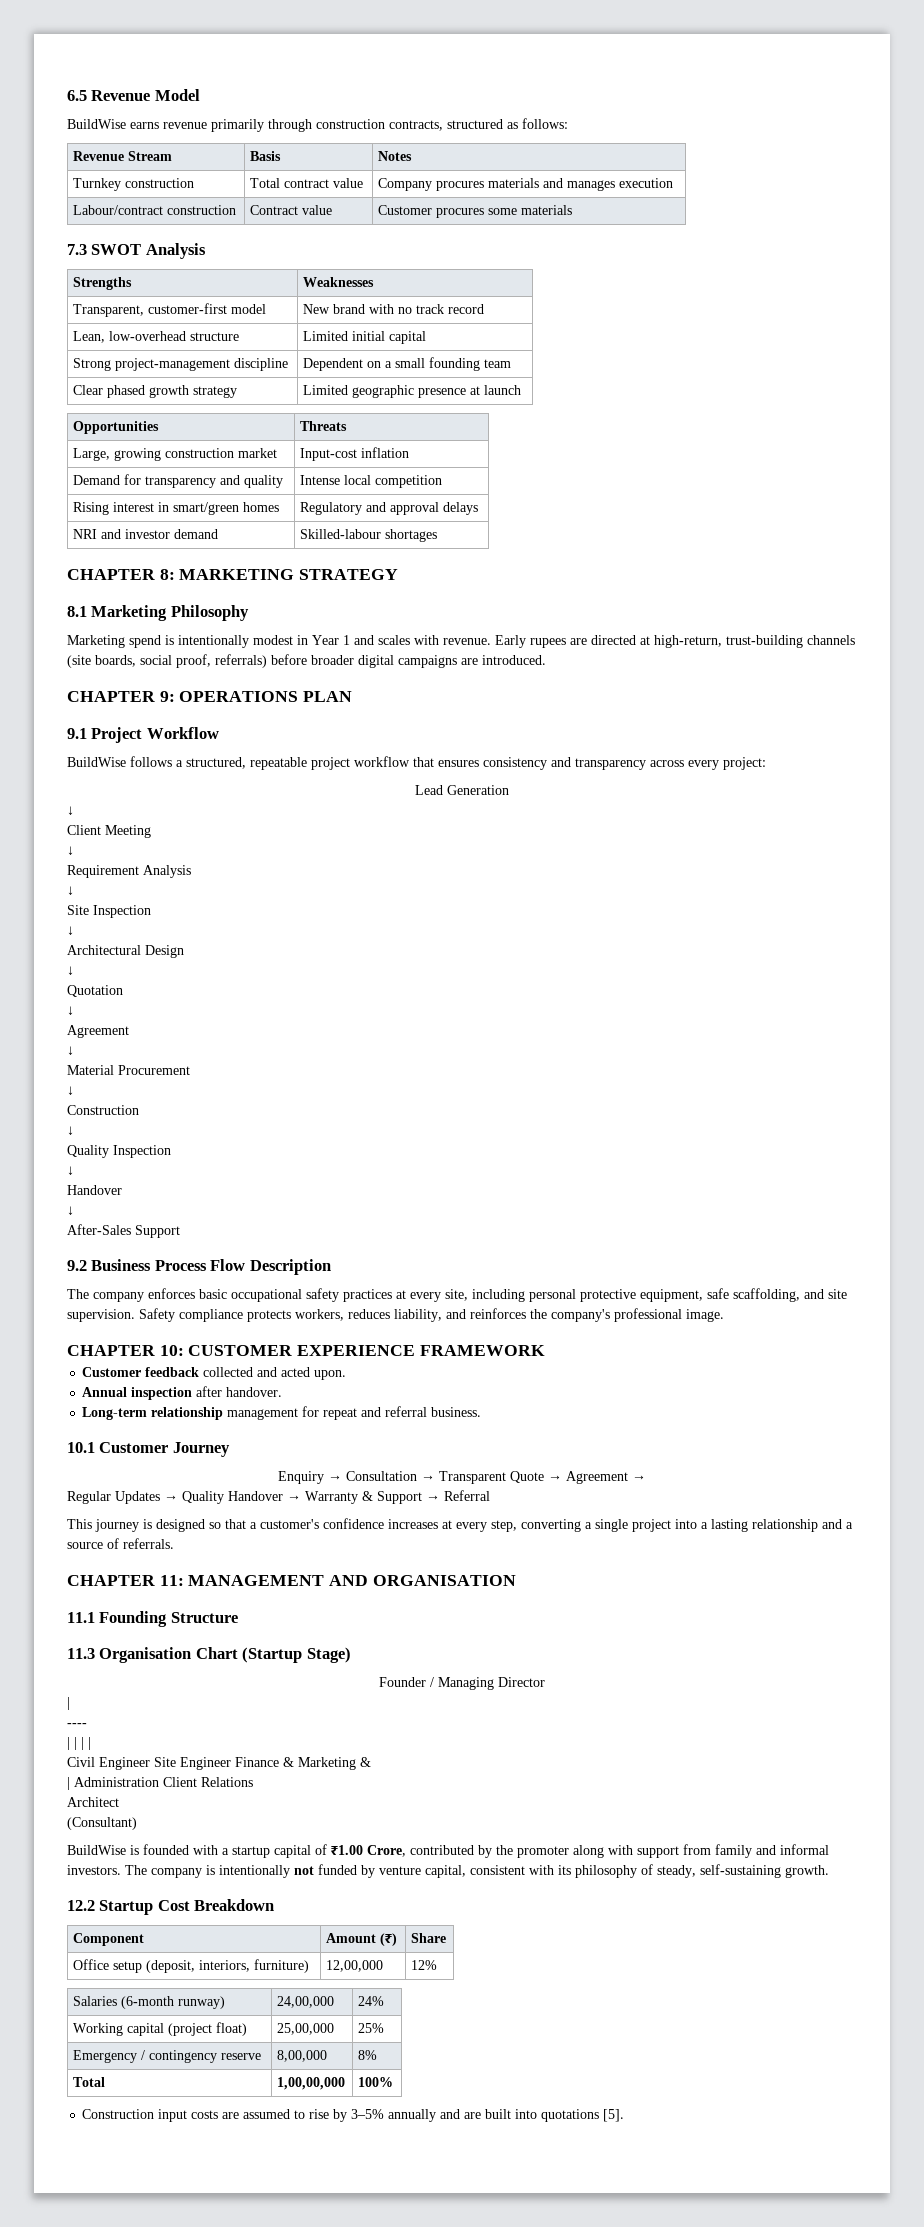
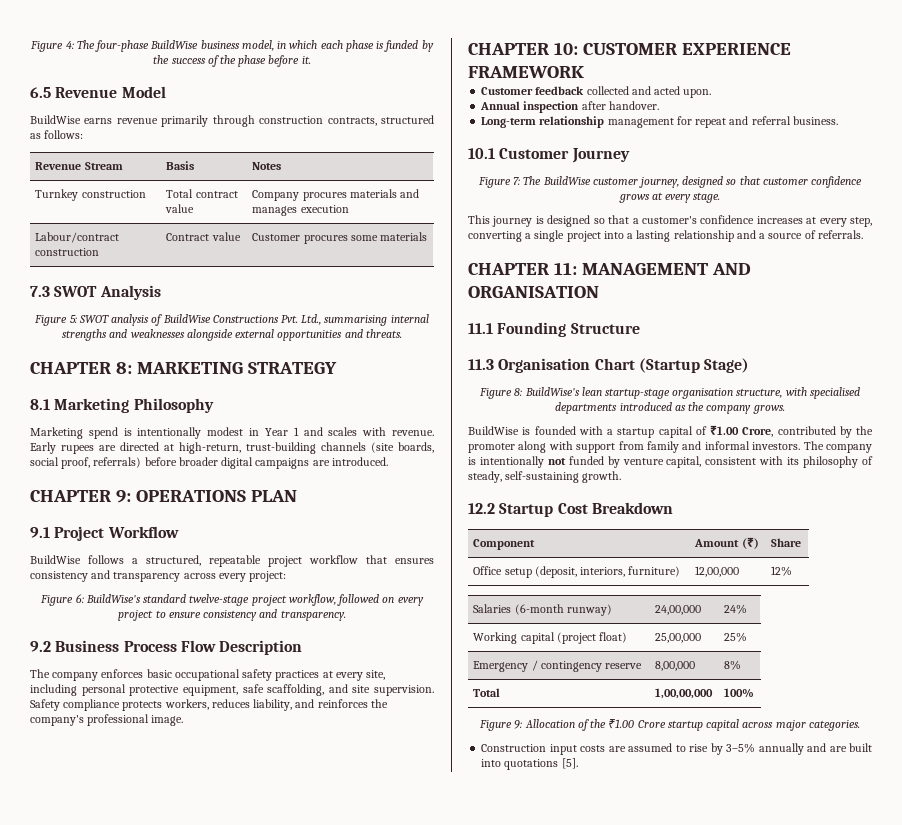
+ Figure 4: The four-phase BuildWise business model, in which each phase is funded by the success of the phase before it.
- Strengths | Weaknesses
- Transparent, customer-first model | New brand with no track record
- Lean, low-overhead structure | Limited initial capital
- Strong project-management discipline | Dependent on a small founding team
- Clear phased growth strategy | Limited geographic presence at launch
- Opportunities | Threats
- Large, growing construction market | Input-cost inflation
- Demand for transparency and quality | Intense local competition
- Rising interest in smart/green homes | Regulatory and approval delays
- NRI and investor demand | Skilled-labour shortages
+ Figure 5: SWOT analysis of BuildWise Constructions Pvt. Ltd., summarising internal strengths and weaknesses alongside external opportunities and threats.
- Lead Generation
- ↓
- Client Meeting
- ↓
- Requirement Analysis
- ↓
- Site Inspection
- ↓
- Architectural Design
- ↓
- Quotation
- ↓
- Agreement
- ↓
- Material Procurement
- ↓
- Construction
- ↓
- Quality Inspection
- ↓
- Handover
- ↓
- After-Sales Support
+ Figure 6: BuildWise's standard twelve-stage project workflow, followed on every project to ensure consistency and transparency.
- Enquiry → Consultation → Transparent Quote → Agreement →
- Regular Updates → Quality Handover → Warranty & Support → Referral
+ Figure 7: The BuildWise customer journey, designed so that customer confidence grows at every stage.
- Founder / Managing Director
- |
- ----
- | | | |
- Civil Engineer Site Engineer Finance & Marketing &
- | Administration Client Relations
- Architect
- (Consultant)
+ Figure 8: BuildWise's lean startup-stage organisation structure, with specialised departments introduced as the company grows.
+ Figure 9: Allocation of the ₹1.00 Crore startup capital across major categories.

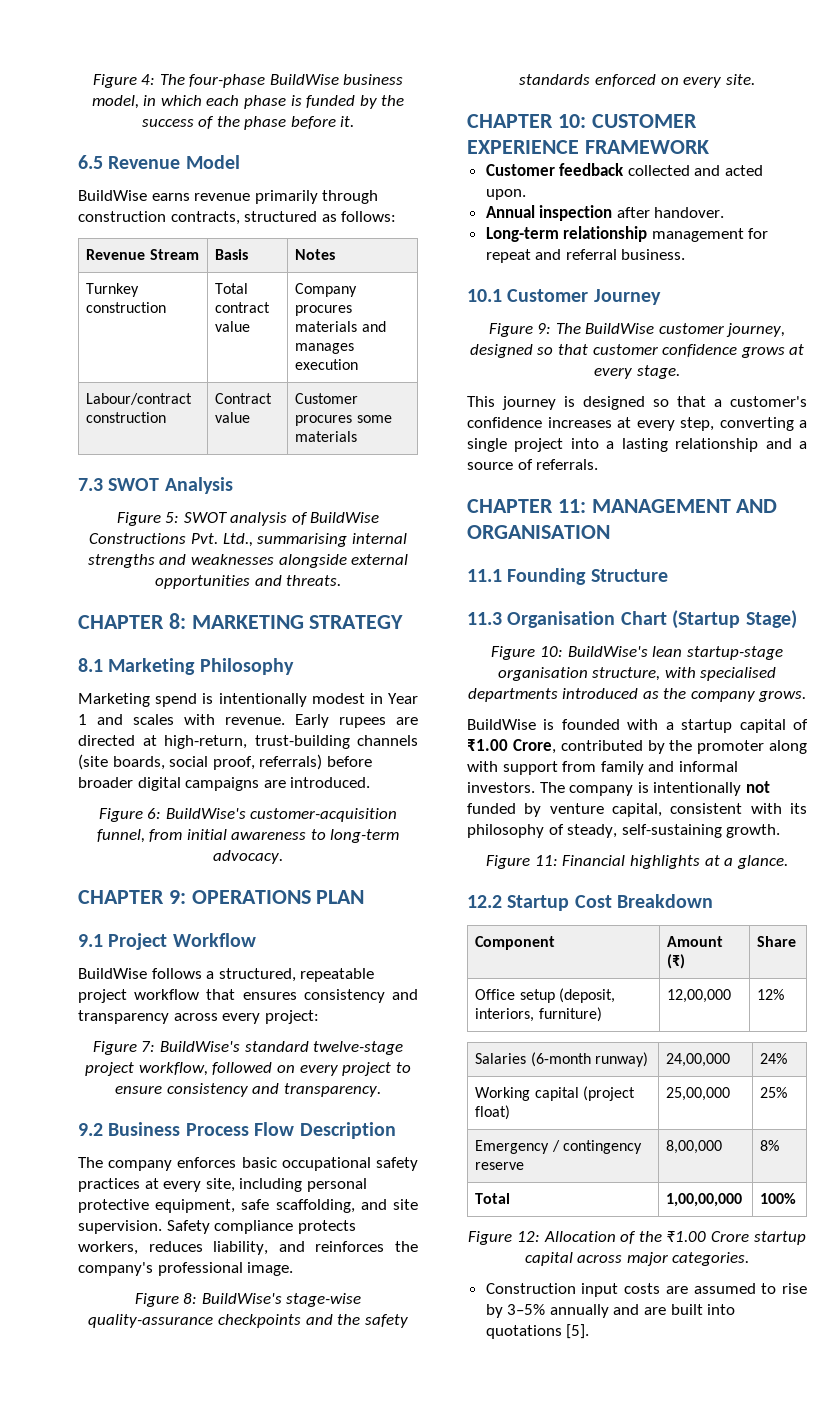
+ Figure 6: BuildWise's customer-acquisition funnel, from initial awareness to long-term advocacy.
- Figure 6: BuildWise's standard twelve-stage project workflow, followed on every project to ensure consistency and transparency.
+ Figure 7: BuildWise's standard twelve-stage project workflow, followed on every project to ensure consistency and transparency.
+ Figure 8: BuildWise's stage-wise quality-assurance checkpoints and the safety standards enforced on every site.
- Figure 7: The BuildWise customer journey, designed so that customer confidence grows at every stage.
+ Figure 9: The BuildWise customer journey, designed so that customer confidence grows at every stage.
- Figure 8: BuildWise's lean startup-stage organisation structure, with specialised departments introduced as the company grows.
+ Figure 10: BuildWise's lean startup-stage organisation structure, with specialised departments introduced as the company grows.
+ Figure 11: Financial highlights at a glance.
- Figure 9: Allocation of the ₹1.00 Crore startup capital across major categories.
+ Figure 12: Allocation of the ₹1.00 Crore startup capital across major categories.

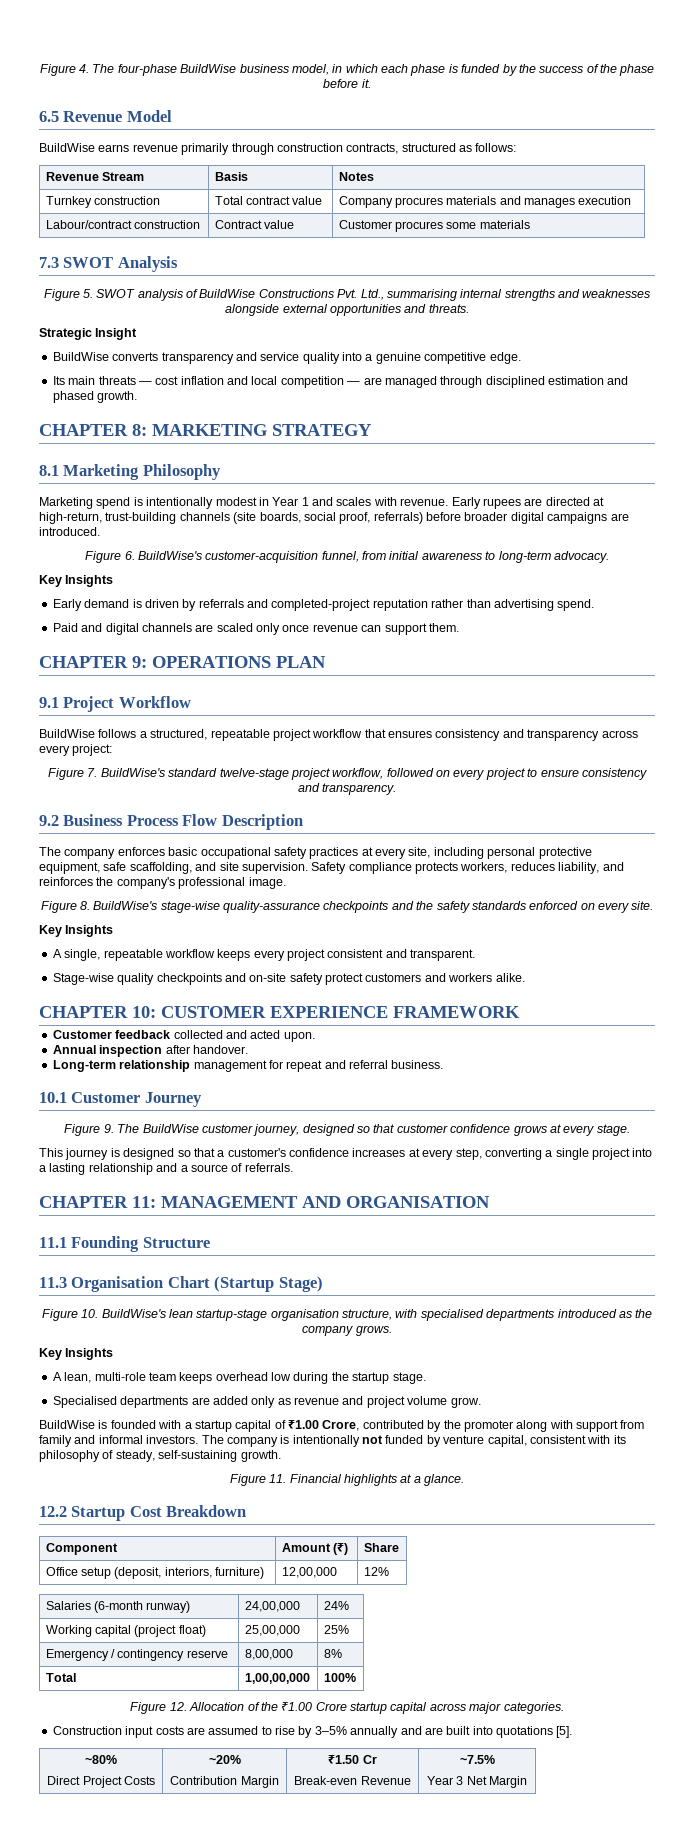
- Figure 4: The four-phase BuildWise business model, in which each phase is funded by the success of the phase before it.
+ Figure 4. The four-phase BuildWise business model, in which each phase is funded by the success of the phase before it.
- Figure 5: SWOT analysis of BuildWise Constructions Pvt. Ltd., summarising internal strengths and weaknesses alongside external opportunities and threats.
+ Figure 5. SWOT analysis of BuildWise Constructions Pvt. Ltd., summarising internal strengths and weaknesses alongside external opportunities and threats.
+ Strategic Insight
+ BuildWise converts transparency and service quality into a genuine competitive edge.
+ Its main threats — cost inflation and local competition — are managed through disciplined estimation and phased growth.
- Figure 6: BuildWise's customer-acquisition funnel, from initial awareness to long-term advocacy.
+ Figure 6. BuildWise's customer-acquisition funnel, from initial awareness to long-term advocacy.
+ Key Insights
+ Early demand is driven by referrals and completed-project reputation rather than advertising spend.
+ Paid and digital channels are scaled only once revenue can support them.
- Figure 7: BuildWise's standard twelve-stage project workflow, followed on every project to ensure consistency and transparency.
+ Figure 7. BuildWise's standard twelve-stage project workflow, followed on every project to ensure consistency and transparency.
- Figure 8: BuildWise's stage-wise quality-assurance checkpoints and the safety standards enforced on every site.
+ Figure 8. BuildWise's stage-wise quality-assurance checkpoints and the safety standards enforced on every site.
+ Key Insights
+ A single, repeatable workflow keeps every project consistent and transparent.
+ Stage-wise quality checkpoints and on-site safety protect customers and workers alike.
- Figure 9: The BuildWise customer journey, designed so that customer confidence grows at every stage.
+ Figure 9. The BuildWise customer journey, designed so that customer confidence grows at every stage.
- Figure 10: BuildWise's lean startup-stage organisation structure, with specialised departments introduced as the company grows.
+ Figure 10. BuildWise's lean startup-stage organisation structure, with specialised departments introduced as the company grows.
+ Key Insights
+ A lean, multi-role team keeps overhead low during the startup stage.
+ Specialised departments are added only as revenue and project volume grow.
- Figure 11: Financial highlights at a glance.
+ Figure 11. Financial highlights at a glance.
- Figure 12: Allocation of the ₹1.00 Crore startup capital across major categories.
+ Figure 12. Allocation of the ₹1.00 Crore startup capital across major categories.
+ ~80%
+ Direct Project Costs | ~20%
+ Contribution Margin | ₹1.50 Cr
+ Break-even Revenue | ~7.5%
+ Year 3 Net Margin

